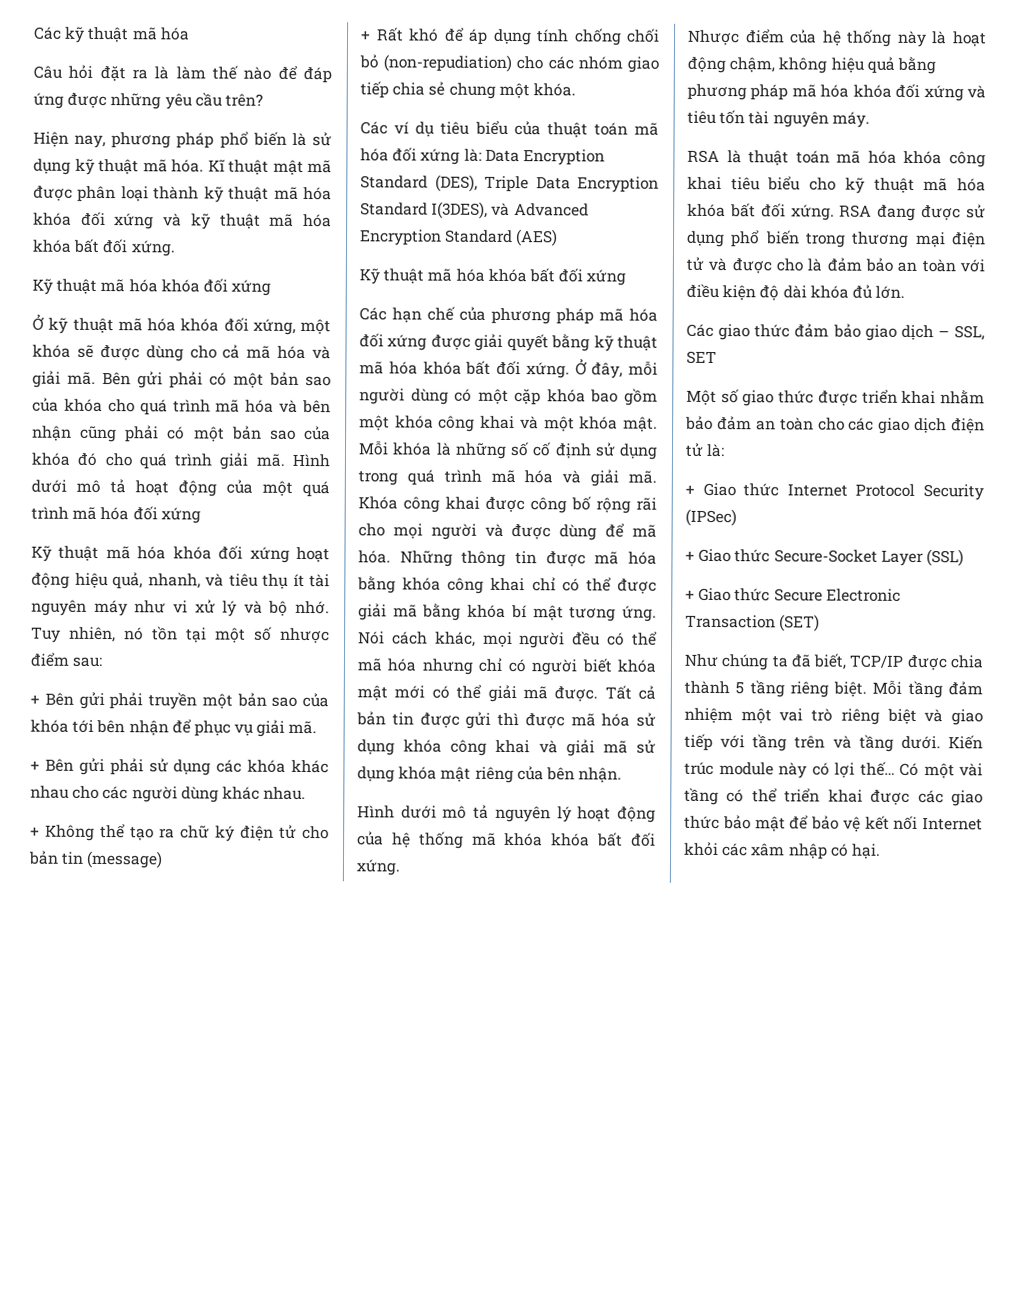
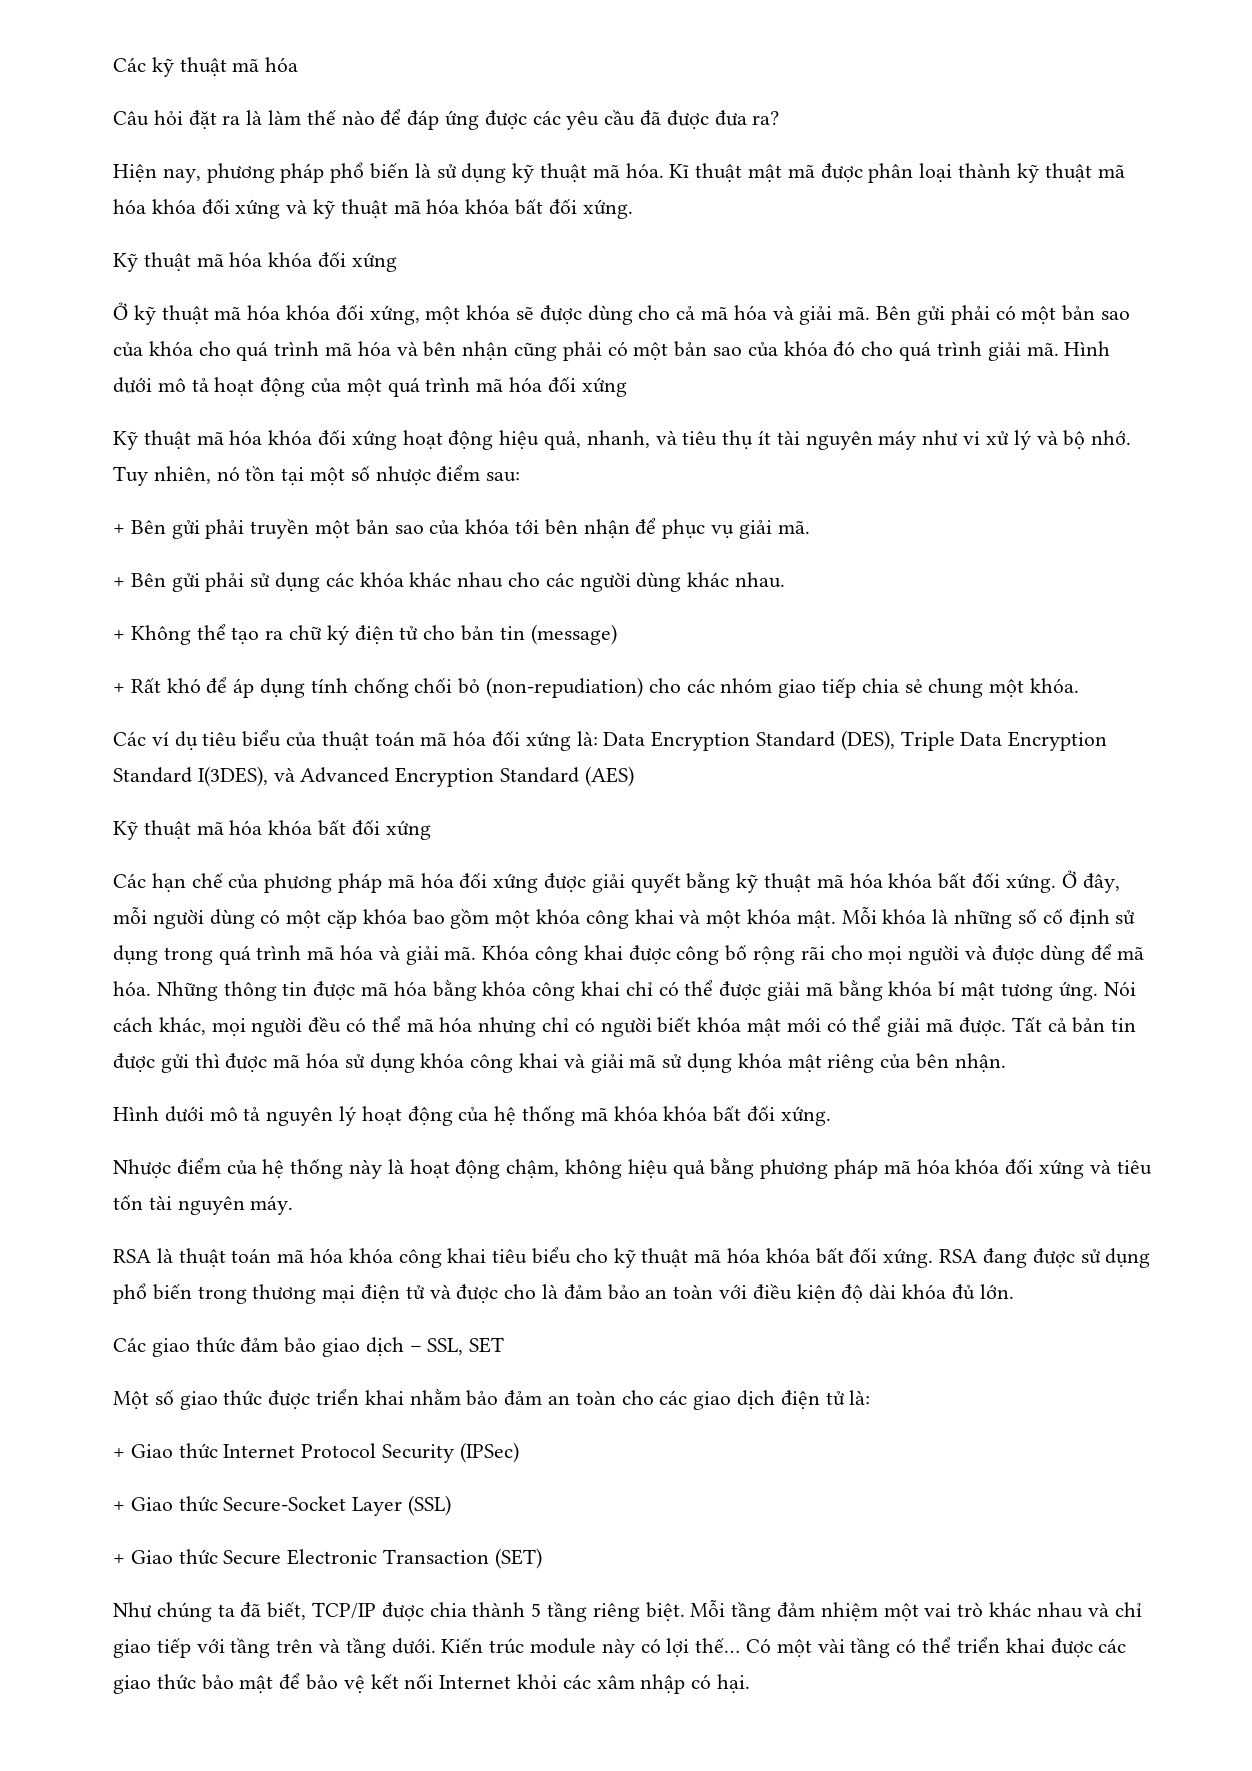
- Câu hỏi đặt ra là làm thế nào để đáp ứng được những yêu cầu trên?
+ Câu hỏi đặt ra là làm thế nào để đáp ứng được các yêu cầu đã được đưa ra?
- Mỗi tầng đảm nhiệm một vai trò riêng biệt và giao tiếp với tầng trên và tầng dưới.
+ Mỗi tầng đảm nhiệm một vai trò khác nhau và chỉ giao tiếp với tầng trên và tầng dưới.

